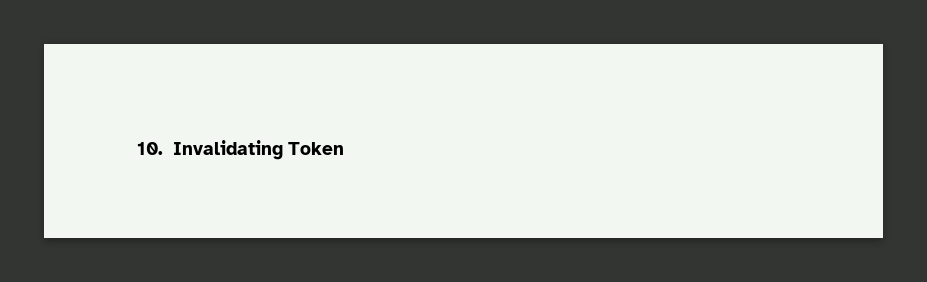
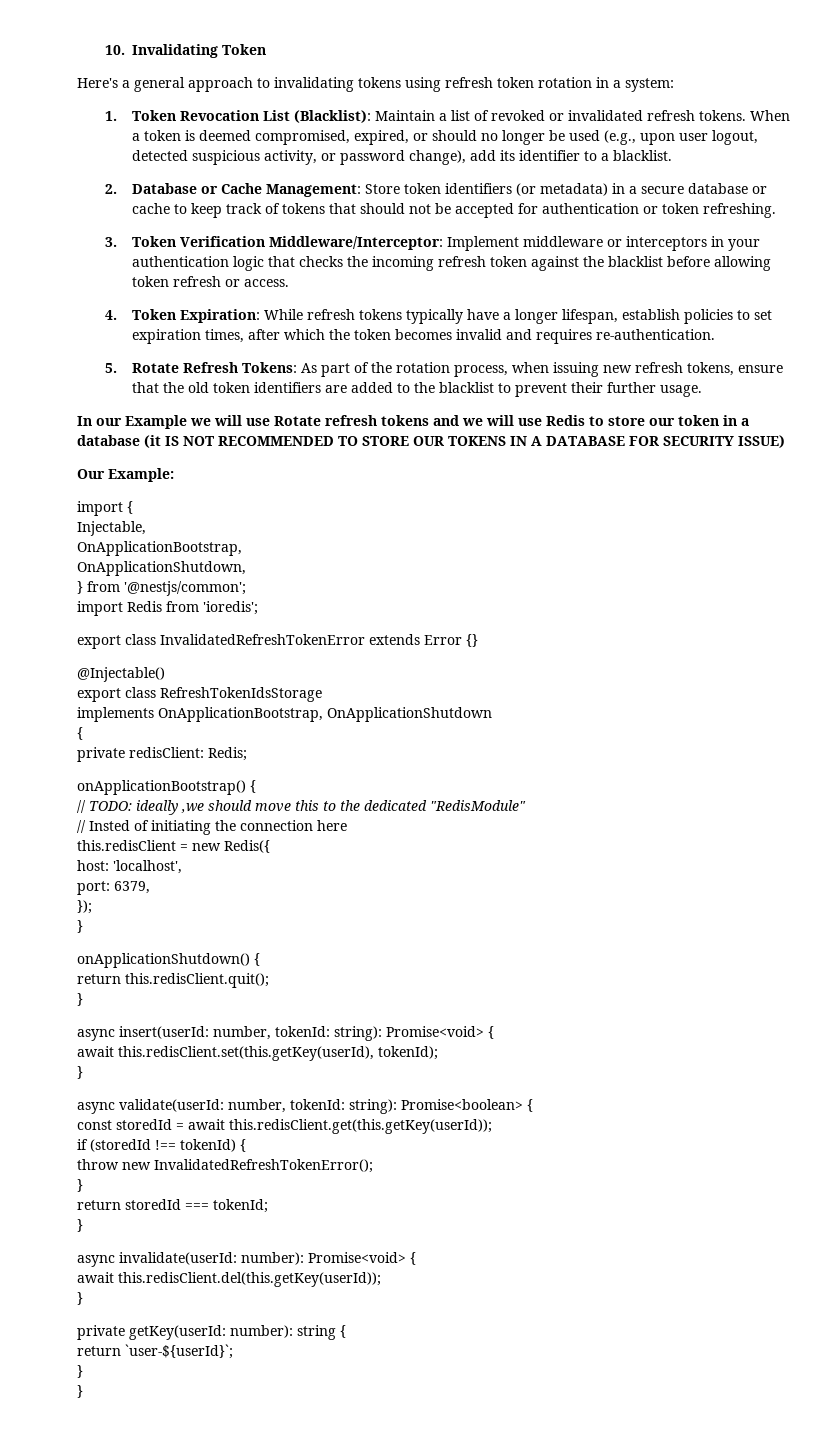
+ Here's a general approach to invalidating tokens using refresh token rotation in a system:
+ 1. Token Revocation List (Blacklist): Maintain a list of revoked or invalidated refresh tokens. When a token is deemed compromised, expired, or should no longer be used (e.g., upon user logout, detected suspicious activity, or password change), add its identifier to a blacklist.
+ 2. Database or Cache Management: Store token identifiers (or metadata) in a secure database or cache to keep track of tokens that should not be accepted for authentication or token refreshing.
+ 3. Token Verification Middleware/Interceptor: Implement middleware or interceptors in your authentication logic that checks the incoming refresh token against the blacklist before allowing token refresh or access.
+ 4. Token Expiration: While refresh tokens typically have a longer lifespan, establish policies to set expiration times, after which the token becomes invalid and requires re-authentication.
+ 5. Rotate Refresh Tokens: As part of the rotation process, when issuing new refresh tokens, ensure that the old token identifiers are added to the blacklist to prevent their further usage.
+ In our Example we will use Rotate refresh tokens and we will use Redis to store our token in a database (it IS NOT RECOMMENDED TO STORE OUR TOKENS IN A DATABASE FOR SECURITY ISSUE)
+ Our Example:
+ import {
+ Injectable,
+ OnApplicationBootstrap,
+ OnApplicationShutdown,
+ } from '@nestjs/common';
+ import Redis from 'ioredis';
+ export class InvalidatedRefreshTokenError extends Error {}
+ @Injectable()
+ export class RefreshTokenIdsStorage
+ implements OnApplicationBootstrap, OnApplicationShutdown
+ {
+ private redisClient: Redis;
+ onApplicationBootstrap() {
+ // TODO: ideally ,we should move this to the dedicated "RedisModule"
+ // Insted of initiating the connection here
+ this.redisClient = new Redis({
+ host: 'localhost',
+ port: 6379,
+ });
+ }
+ onApplicationShutdown() {
+ return this.redisClient.quit();
+ }
+ async insert(userId: number, tokenId: string): Promise<void> {
+ await this.redisClient.set(this.getKey(userId), tokenId);
+ }
+ async validate(userId: number, tokenId: string): Promise<boolean> {
+ const storedId = await this.redisClient.get(this.getKey(userId));
+ if (storedId !== tokenId) {
+ throw new InvalidatedRefreshTokenError();
+ }
+ return storedId === tokenId;
+ }
+ async invalidate(userId: number): Promise<void> {
+ await this.redisClient.del(this.getKey(userId));
+ }
+ private getKey(userId: number): string {
+ return `user-${userId}`;
+ }
+ }

